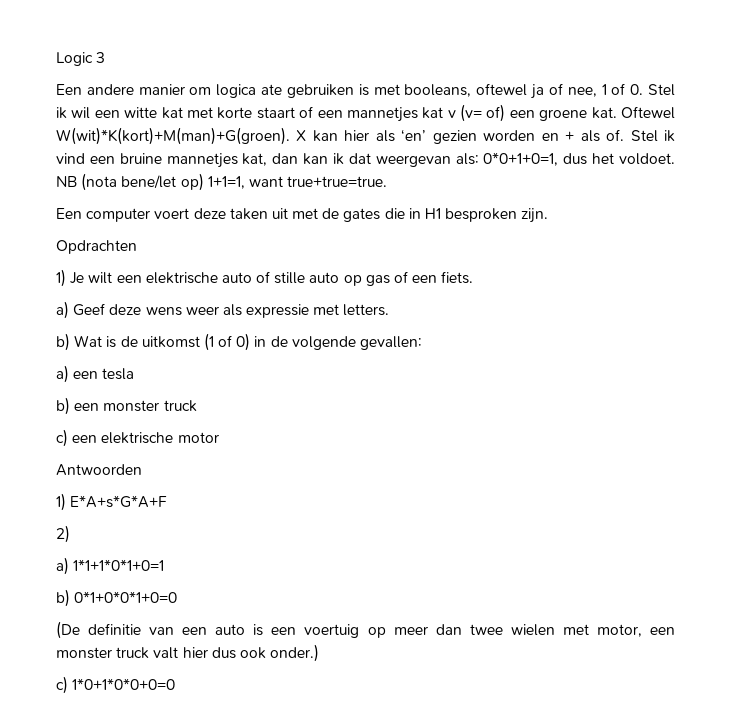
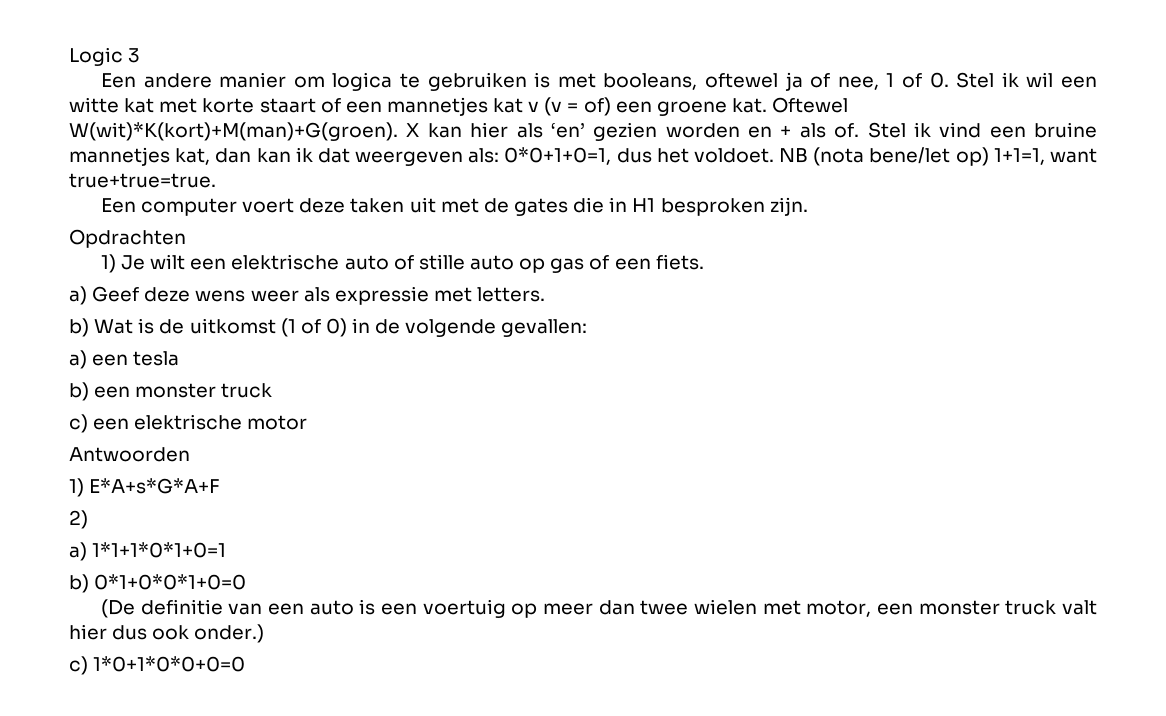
- Een andere manier om logica ate gebruiken is met booleans, oftewel ja of nee, 1 of 0. Stel ik wil een witte kat met korte staart of een mannetjes kat v (v= of) een groene kat.
+ Een andere manier om logica te gebruiken is met booleans, oftewel ja of nee, 1 of 0. Stel ik wil een witte kat met korte staart of een mannetjes kat v (v = of) een groene kat.
- Stel ik vind een bruine mannetjes kat, dan kan ik dat weergevan als: 0*0+1+0=1, dus het voldoet.
+ Stel ik vind een bruine mannetjes kat, dan kan ik dat weergeven als: 0*0+1+0=1, dus het voldoet.

